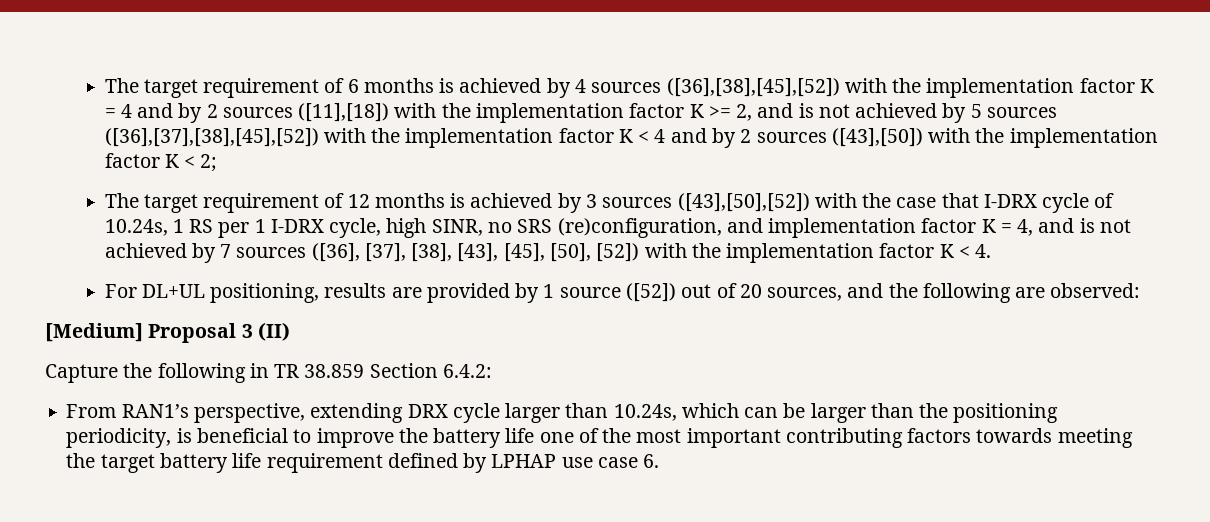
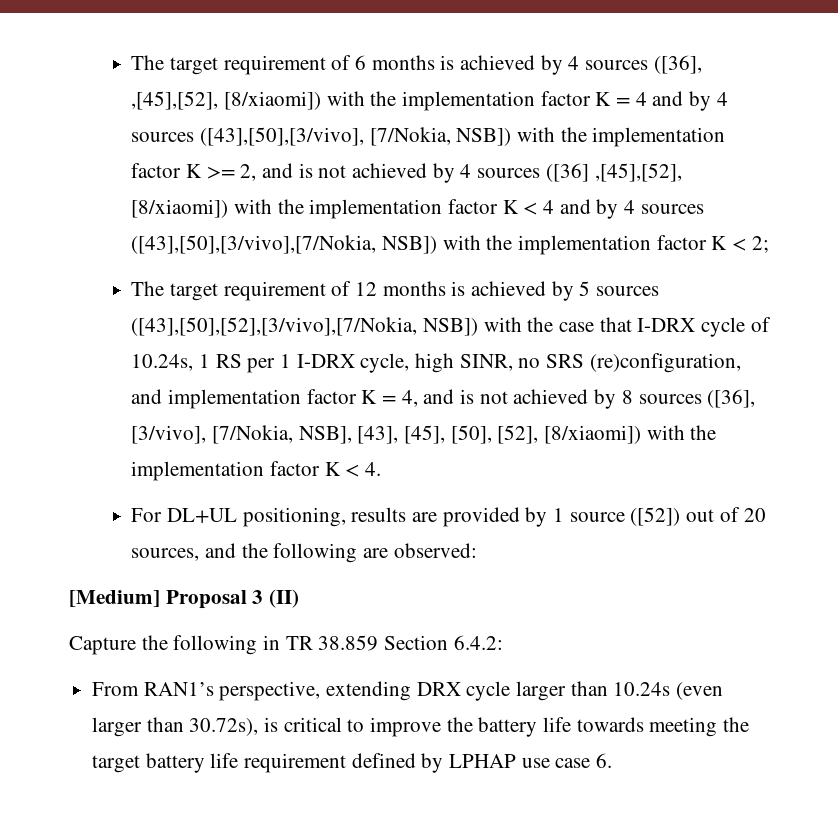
- The target requirement of 6 months is achieved by 4 sources ([36],[38],[45],[52]) with the implementation factor K = 4 and by 2 sources ([11],[18]) with the implementation factor K >= 2, and is not achieved by 5 sources ([36],[37],[38],[45],[52]) with the implementation factor K < 4 and by 2 sources ([43],[50]) with the implementation factor K < 2;
+ The target requirement of 6 months is achieved by 4 sources ([36], ,[45],[52], [8/xiaomi]) with the implementation factor K = 4 and by 4 sources ([43],[50],[3/vivo], [7/Nokia, NSB]) with the implementation factor K >= 2, and is not achieved by 4 sources ([36] ,[45],[52], [8/xiaomi]) with the implementation factor K < 4 and by 4 sources ([43],[50],[3/vivo],[7/Nokia, NSB]) with the implementation factor K < 2;
- The target requirement of 12 months is achieved by 3 sources ([43],[50],[52]) with the case that I-DRX cycle of 10.24s, 1 RS per 1 I-DRX cycle, high SINR, no SRS (re)configuration, and implementation factor K = 4, and is not achieved by 7 sources ([36], [37], [38], [43], [45], [50], [52]) with the implementation factor K < 4.
+ The target requirement of 12 months is achieved by 5 sources ([43],[50],[52],[3/vivo],[7/Nokia, NSB]) with the case that I-DRX cycle of 10.24s, 1 RS per 1 I-DRX cycle, high SINR, no SRS (re)configuration, and implementation factor K = 4, and is not achieved by 8 sources ([36], [3/vivo], [7/Nokia, NSB], [43], [45], [50], [52], [8/xiaomi]) with the implementation factor K < 4.
- From RAN1’s perspective, extending DRX cycle larger than 10.24s, which can be larger than the positioning periodicity, is beneficial to improve the battery life one of the most important contributing factors towards meeting the target battery life requirement defined by LPHAP use case 6.
+ From RAN1’s perspective, extending DRX cycle larger than 10.24s (even larger than 30.72s), is critical to improve the battery life towards meeting the target battery life requirement defined by LPHAP use case 6.

